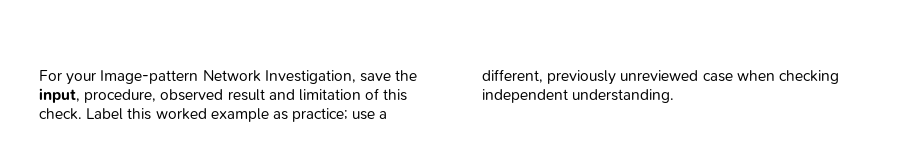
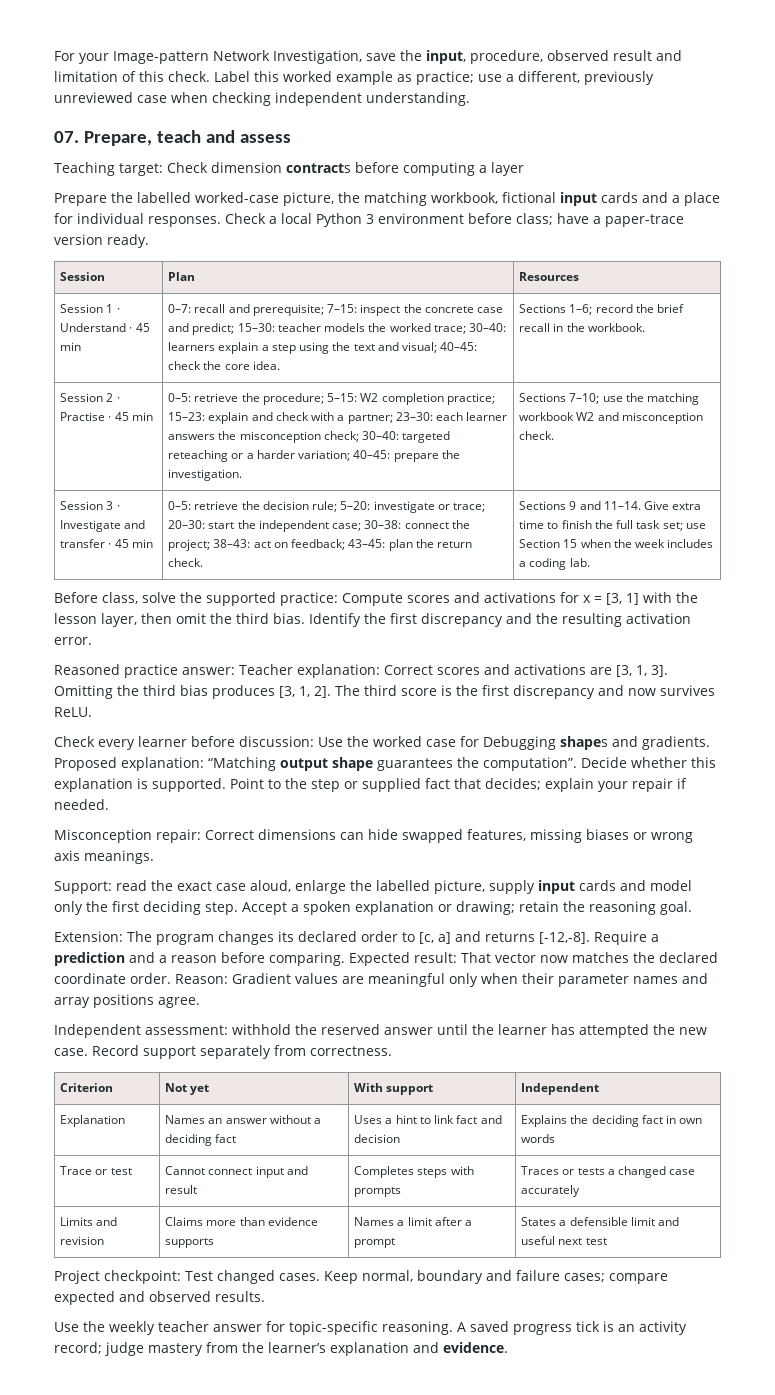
+ 07. Prepare, teach and assess
+ Teaching target: Check dimension contracts before computing a layer
+ Prepare the labelled worked-case picture, the matching workbook, fictional input cards and a place for individual responses. Check a local Python 3 environment before class; have a paper-trace version ready.
+ Session | Plan | Resources
+ Session 1 · Understand · 45 min | 0–7: recall and prerequisite; 7–15: inspect the concrete case and predict; 15–30: teacher models the worked trace; 30–40: learners explain a step using the text and visual; 40–45: check the core idea. | Sections 1–6; record the brief recall in the workbook.
+ Session 2 · Practise · 45 min | 0–5: retrieve the procedure; 5–15: W2 completion practice; 15–23: explain and check with a partner; 23–30: each learner answers the misconception check; 30–40: targeted reteaching or a harder variation; 40–45: prepare the investigation. | Sections 7–10; use the matching workbook W2 and misconception check.
+ Session 3 · Investigate and transfer · 45 min | 0–5: retrieve the decision rule; 5–20: investigate or trace; 20–30: start the independent case; 30–38: connect the project; 38–43: act on feedback; 43–45: plan the return check. | Sections 9 and 11–14. Give extra time to finish the full task set; use Section 15 when the week includes a coding lab.
+ Before class, solve the supported practice: Compute scores and activations for x = [3, 1] with the lesson layer, then omit the third bias. Identify the first discrepancy and the resulting activation error.
+ Reasoned practice answer: Teacher explanation: Correct scores and activations are [3, 1, 3]. Omitting the third bias produces [3, 1, 2]. The third score is the first discrepancy and now survives ReLU.
+ Check every learner before discussion: Use the worked case for Debugging shapes and gradients. Proposed explanation: “Matching output shape guarantees the computation”. Decide whether this explanation is supported. Point to the step or supplied fact that decides; explain your repair if needed.
+ Misconception repair: Correct dimensions can hide swapped features, missing biases or wrong axis meanings.
+ Support: read the exact case aloud, enlarge the labelled picture, supply input cards and model only the first deciding step. Accept a spoken explanation or drawing; retain the reasoning goal.
+ Extension: The program changes its declared order to [c, a] and returns [-12,-8]. Require a prediction and a reason before comparing. Expected result: That vector now matches the declared coordinate order. Reason: Gradient values are meaningful only when their parameter names and array positions agree.
+ Independent assessment: withhold the reserved answer until the learner has attempted the new case. Record support separately from correctness.
+ Criterion | Not yet | With support | Independent
+ Explanation | Names an answer without a deciding fact | Uses a hint to link fact and decision | Explains the deciding fact in own words
+ Trace or test | Cannot connect input and result | Completes steps with prompts | Traces or tests a changed case accurately
+ Limits and revision | Claims more than evidence supports | Names a limit after a prompt | States a defensible limit and useful next test
+ Project checkpoint: Test changed cases. Keep normal, boundary and failure cases; compare expected and observed results.
+ Use the weekly teacher answer for topic-specific reasoning. A saved progress tick is an activity record; judge mastery from the learner’s explanation and evidence.

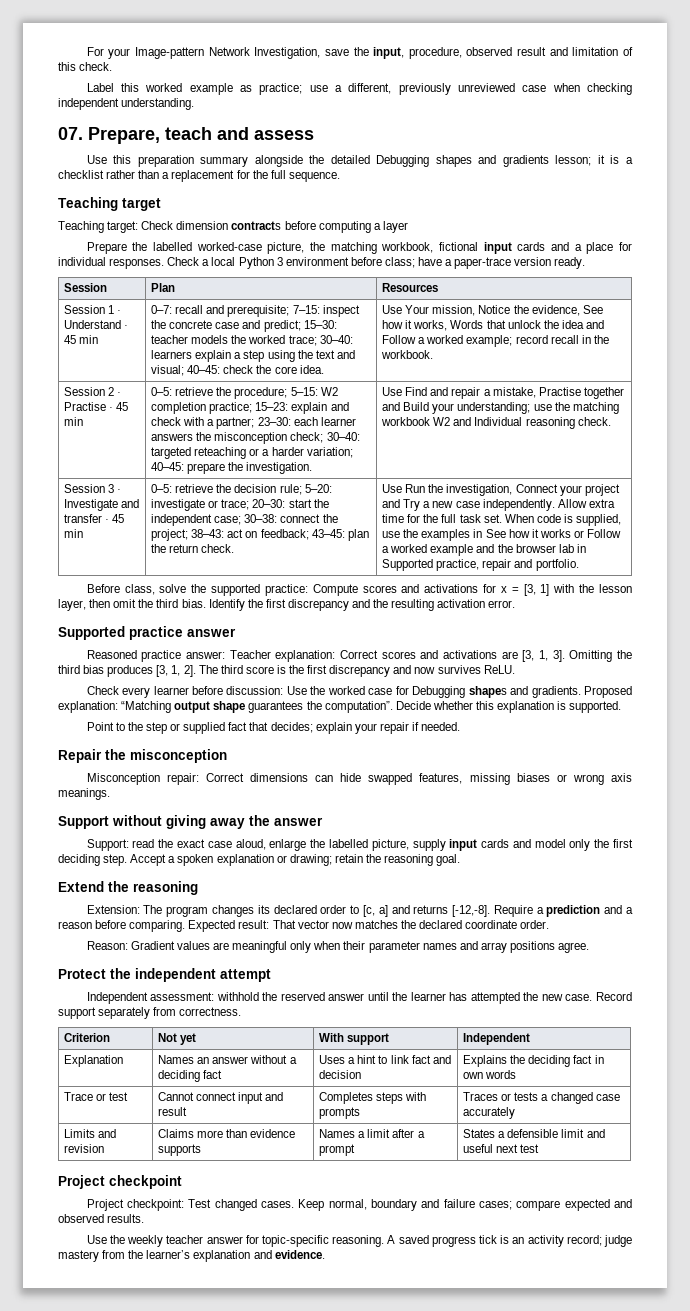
- For your Image-pattern Network Investigation, save the input, procedure, observed result and limitation of this check. Label this worked example as practice; use a different, previously unreviewed case when checking independent understanding.
+ For your Image-pattern Network Investigation, save the input, procedure, observed result and limitation of this check.
+ Label this worked example as practice; use a different, previously unreviewed case when checking independent understanding.
+ Use this preparation summary alongside the detailed Debugging shapes and gradients lesson; it is a checklist rather than a replacement for the full sequence.
+ Teaching target
- Sections 1–6; record the brief recall in the workbook.
+ Use Your mission, Notice the evidence, See how it works, Words that unlock the idea and Follow a worked example; record recall in the workbook.
- Sections 7–10; use the matching workbook W2 and misconception check.
+ Use Find and repair a mistake, Practise together and Build your understanding; use the matching workbook W2 and Individual reasoning check.
- Sections 9 and 11–14. Give extra time to finish the full task set; use Section 15 when the week includes a coding lab.
+ Use Run the investigation, Connect your project and Try a new case independently. Allow extra time for the full task set. When code is supplied, use the examples in See how it works or Follow a worked example and the browser lab in Supported practice, repair and portfolio.
+ Supported practice answer
- Decide whether this explanation is supported. Point to the step or supplied fact that decides; explain your repair if needed.
+ Decide whether this explanation is supported.
+ Point to the step or supplied fact that decides; explain your repair if needed.
+ Repair the misconception
+ Support without giving away the answer
+ Extend the reasoning
- Expected result: That vector now matches the declared coordinate order. Reason: Gradient values are meaningful only when their parameter names and array positions agree.
+ Expected result: That vector now matches the declared coordinate order.
+ Reason: Gradient values are meaningful only when their parameter names and array positions agree.
+ Protect the independent attempt
+ Project checkpoint

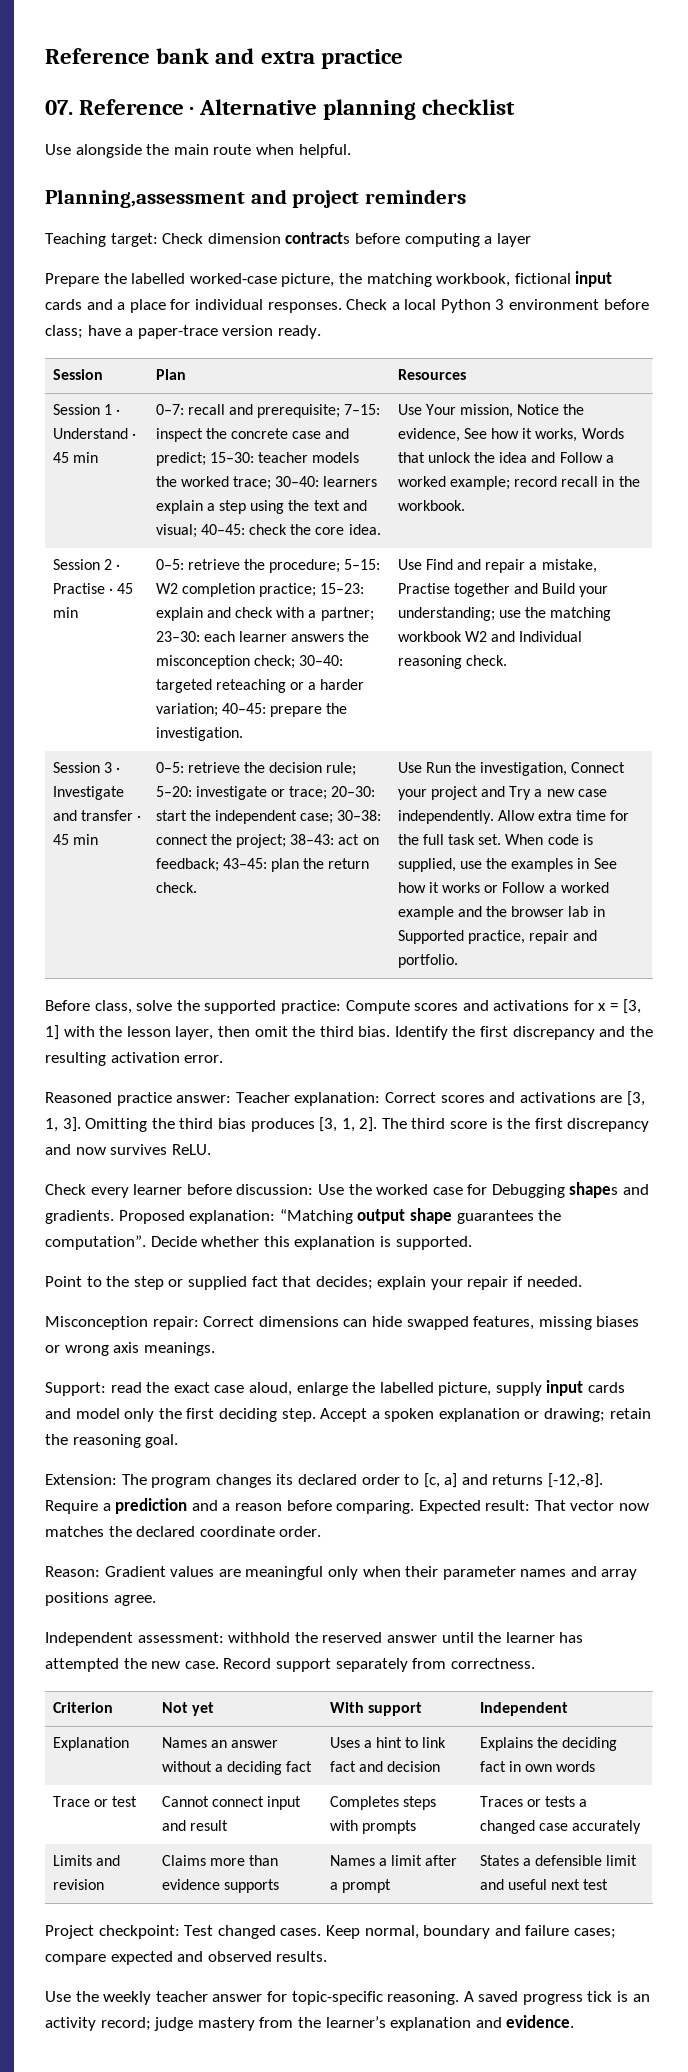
- For your Image-pattern Network Investigation, save the input, procedure, observed result and limitation of this check.
- Label this worked example as practice; use a different, previously unreviewed case when checking independent understanding.
- 07. Prepare, teach and assess
- Use this preparation summary alongside the detailed Debugging shapes and gradients lesson; it is a checklist rather than a replacement for the full sequence.
- Teaching target
+ Reference bank and extra practice
+ 07. Reference · Alternative planning checklist
+ Use alongside the main route when helpful.
+ Planning,assessment and project reminders
- Supported practice answer
- Repair the misconception
- Support without giving away the answer
- Extend the reasoning
- Protect the independent attempt
- Project checkpoint

